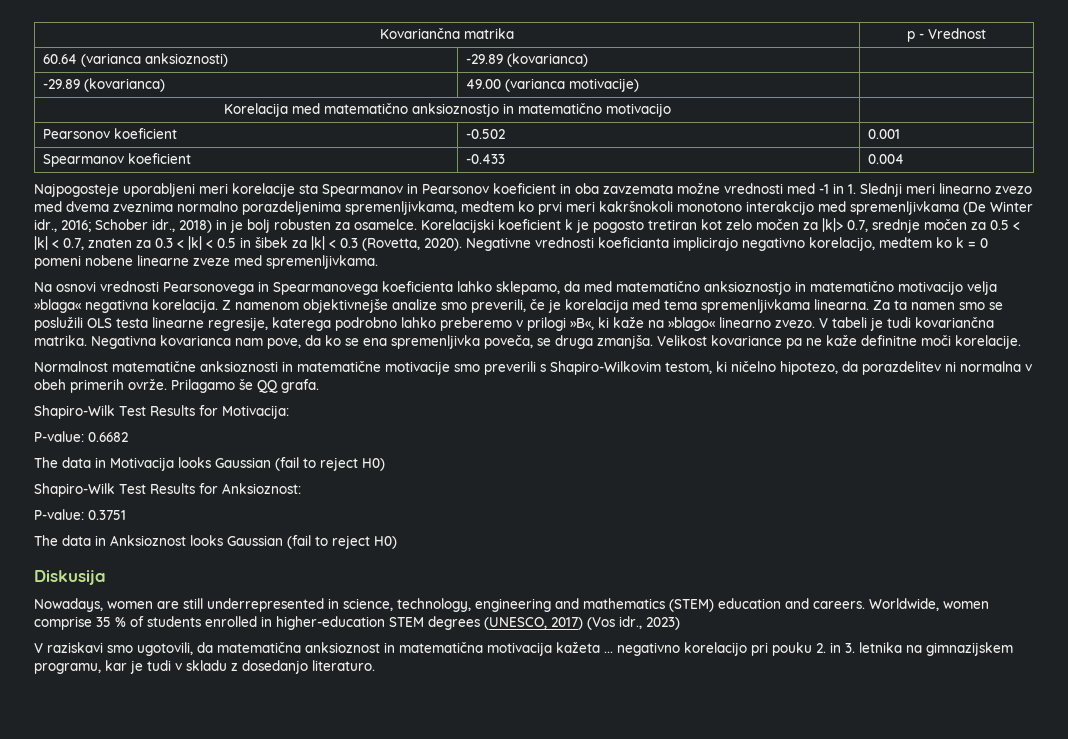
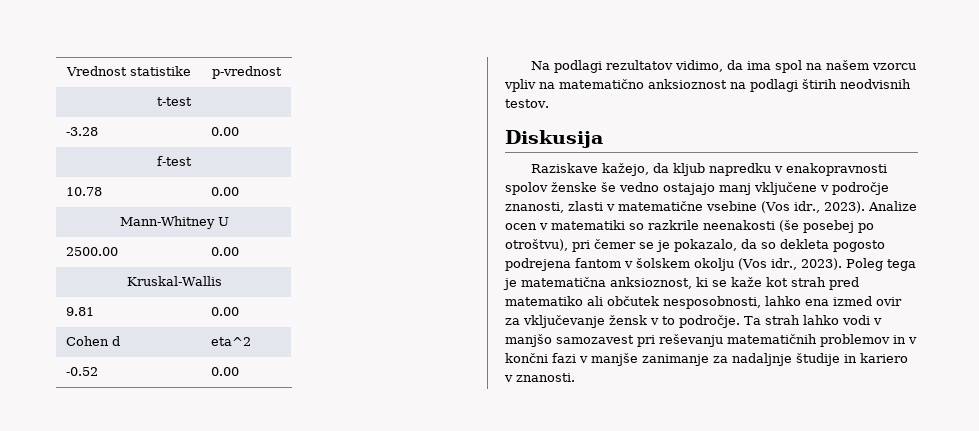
- Kovariančna matrika | p - Vrednost
- 60.64 (varianca anksioznosti) | -29.89 (kovarianca) |
- -29.89 (kovarianca) | 49.00 (varianca motivacije) |
- Korelacija med matematično anksioznostjo in matematično motivacijo |
- Pearsonov koeficient | -0.502 | 0.001
- Spearmanov koeficient | -0.433 | 0.004
- Najpogosteje uporabljeni meri korelacije sta Spearmanov in Pearsonov koeficient in oba zavzemata možne vrednosti med -1 in 1. Slednji meri linearno zvezo med dvema zveznima normalno porazdeljenima spremenljivkama, medtem ko prvi meri kakršnokoli monotono interakcijo med spremenljivkama (De Winter idr., 2016; Schober idr., 2018) in je bolj robusten za osamelce. Korelacijski koeficient k je pogosto tretiran kot zelo močen za |k|> 0.7, srednje močen za 0.5 < |k| < 0.7, znaten za 0.3 < |k| < 0.5 in šibek za |k| < 0.3 (Rovetta, 2020). Negativne vrednosti koeficianta implicirajo negativno korelacijo, medtem ko k = 0 pomeni nobene linearne zveze med spremenljivkama.
- Na osnovi vrednosti Pearsonovega in Spearmanovega koeficienta lahko sklepamo, da med matematično anksioznostjo in matematično motivacijo velja »blaga« negativna korelacija. Z namenom objektivnejše analize smo preverili, če je korelacija med tema spremenljivkama linearna. Za ta namen smo se poslužili OLS testa linearne regresije, katerega podrobno lahko preberemo v prilogi »B«, ki kaže na »blago« linearno zvezo. V tabeli je tudi kovariančna matrika. Negativna kovarianca nam pove, da ko se ena spremenljivka poveča, se druga zmanjša. Velikost kovariance pa ne kaže definitne moči korelacije.
- Normalnost matematične anksioznosti in matematične motivacije smo preverili s Shapiro-Wilkovim testom, ki ničelno hipotezo, da porazdelitev ni normalna v obeh primerih ovrže. Prilagamo še QQ grafa.
- Shapiro-Wilk Test Results for Motivacija:
- P-value: 0.6682
- The data in Motivacija looks Gaussian (fail to reject H0)
- Shapiro-Wilk Test Results for Anksioznost:
- P-value: 0.3751
- The data in Anksioznost looks Gaussian (fail to reject H0)
+ Vrednost statistike | p-vrednost
+ t-test
+ -3.28 | 0.00
+ f-test
+ 10.78 | 0.00
+ Mann-Whitney U
+ 2500.00 | 0.00
+ Kruskal-Wallis
+ 9.81 | 0.00
+ Cohen d | eta^2
+ -0.52 | 0.00
+ Na podlagi rezultatov vidimo, da ima spol na našem vzorcu vpliv na matematično anksioznost na podlagi štirih neodvisnih testov.
  Diskusija
- Nowadays, women are still underrepresented in science, technology, engineering and mathematics (STEM) education and careers. Worldwide, women comprise 35 % of students enrolled in higher-education STEM degrees (UNESCO, 2017) (Vos idr., 2023)
- V raziskavi smo ugotovili, da matematična anksioznost in matematična motivacija kažeta ... negativno korelacijo pri pouku 2. in 3. letnika na gimnazijskem programu, kar je tudi v skladu z dosedanjo literaturo.
+ Raziskave kažejo, da kljub napredku v enakopravnosti spolov ženske še vedno ostajajo manj vključene v področje znanosti, zlasti v matematične vsebine (Vos idr., 2023). Analize ocen v matematiki so razkrile neenakosti (še posebej po otroštvu), pri čemer se je pokazalo, da so dekleta pogosto podrejena fantom v šolskem okolju (Vos idr., 2023). Poleg tega je matematična anksioznost, ki se kaže kot strah pred matematiko ali občutek nesposobnosti, lahko ena izmed ovir za vključevanje žensk v to področje. Ta strah lahko vodi v manjšo samozavest pri reševanju matematičnih problemov in v končni fazi v manjše zanimanje za nadaljnje študije in kariero v znanosti.

